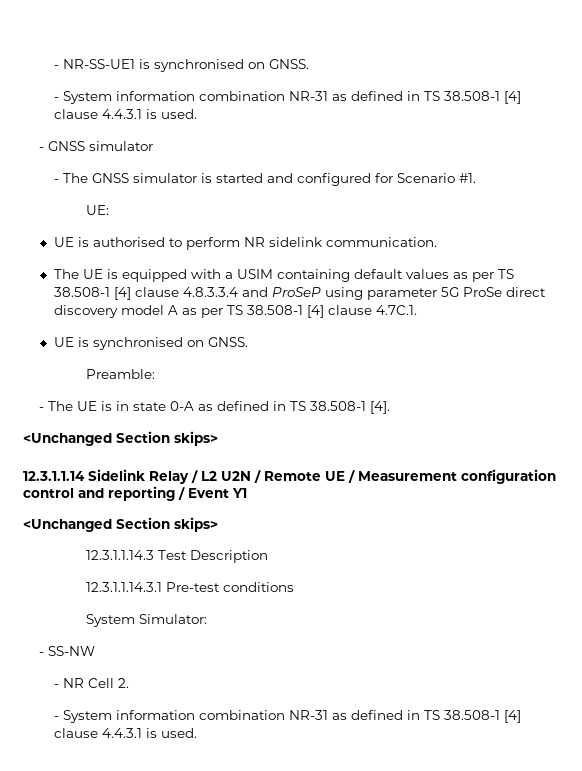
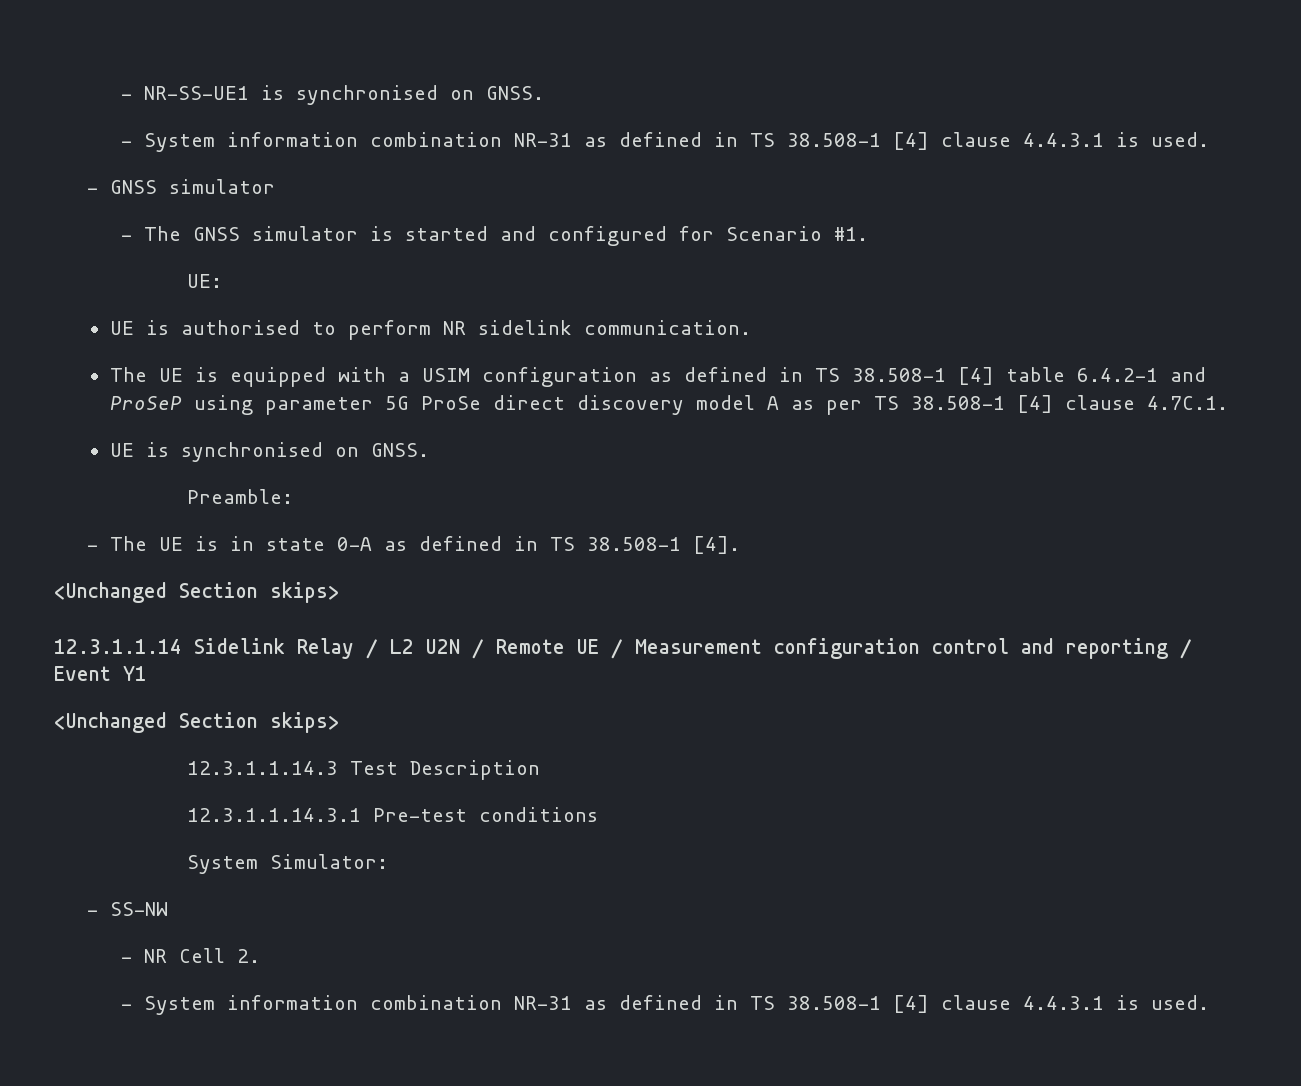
- The UE is equipped with a USIM containing default values as per TS 38.508-1 [4] clause 4.8.3.3.4 and ProSeP using parameter 5G ProSe direct discovery model A as per TS 38.508-1 [4] clause 4.7C.1.
+ The UE is equipped with a USIM configuration as defined in TS 38.508-1 [4] table 6.4.2-1 and ProSeP using parameter 5G ProSe direct discovery model A as per TS 38.508-1 [4] clause 4.7C.1.

